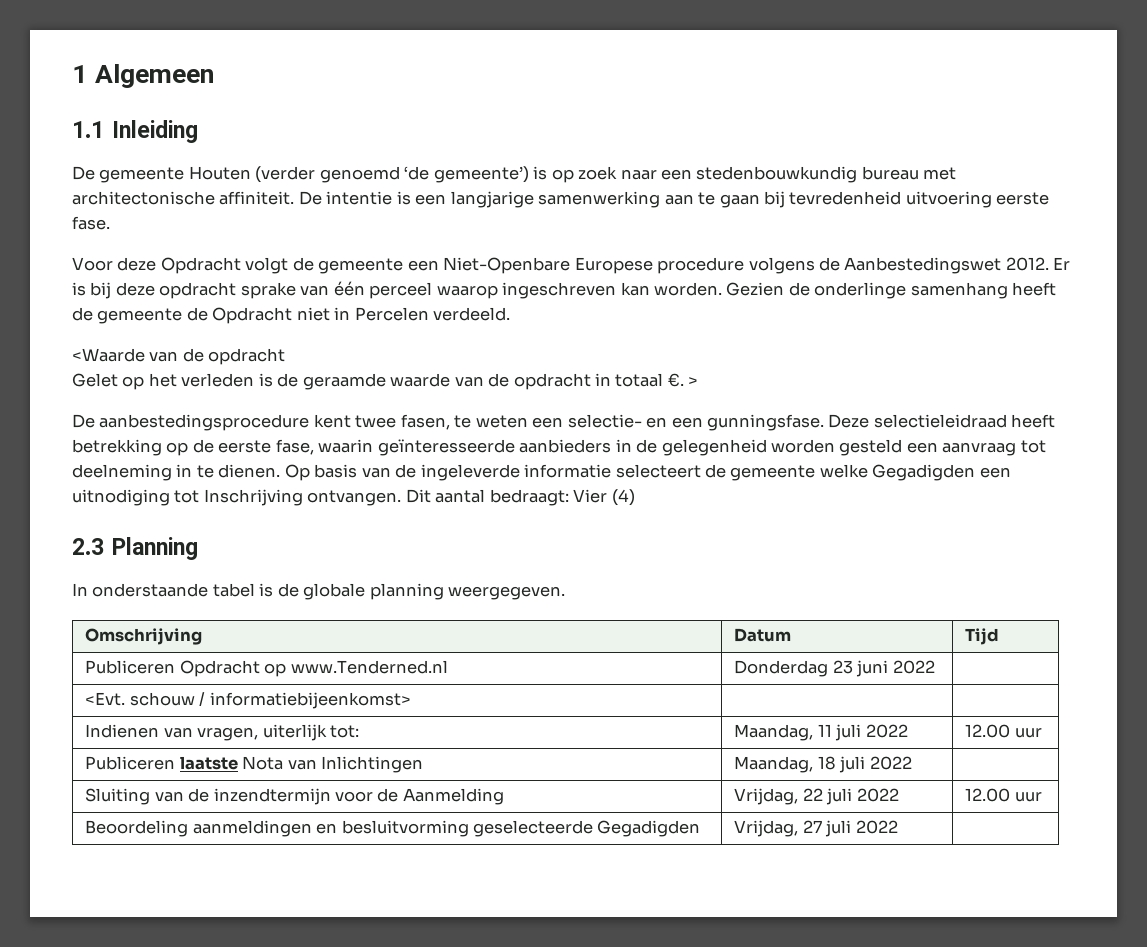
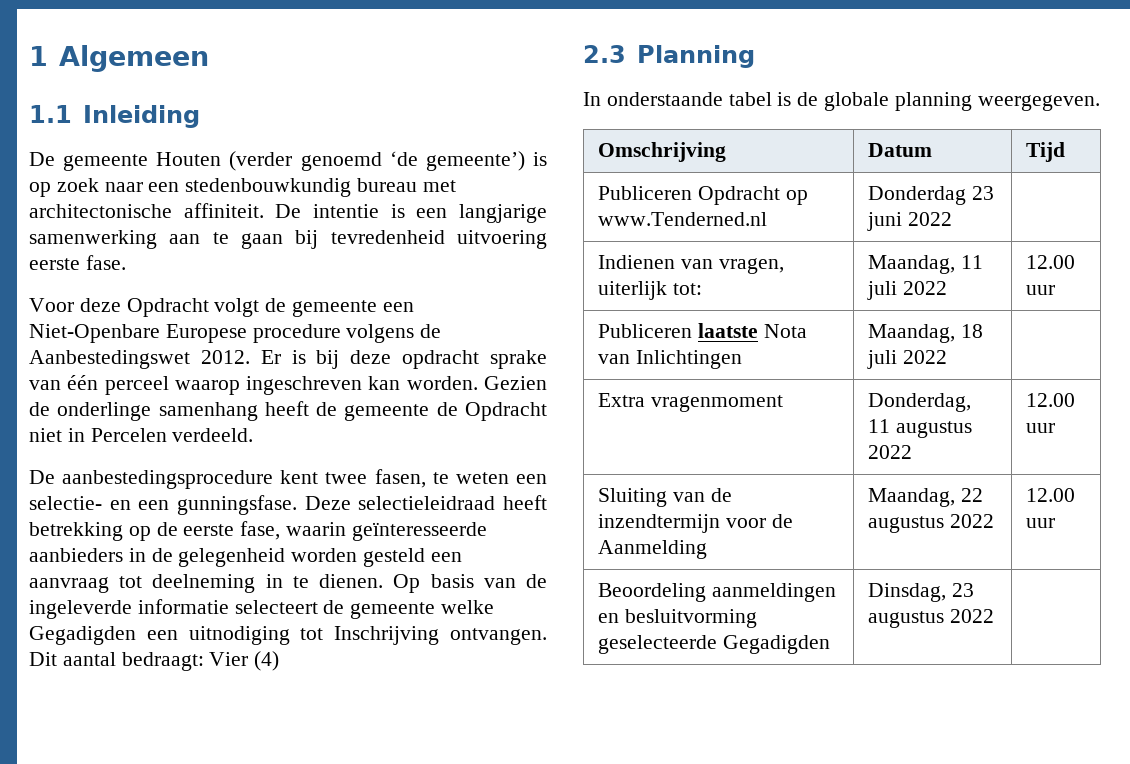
- <Waarde van de opdracht
- Gelet op het verleden is de geraamde waarde van de opdracht in totaal €. >
- <Evt. schouw / informatiebijeenkomst> | |
+ Extra vragenmoment | Donderdag, 11 augustus 2022 | 12.00 uur
- Sluiting van de inzendtermijn voor de Aanmelding | Vrijdag, 22 juli 2022 | 12.00 uur
+ Sluiting van de inzendtermijn voor de Aanmelding | Maandag, 22 augustus 2022 | 12.00 uur
- Beoordeling aanmeldingen en besluitvorming geselecteerde Gegadigden | Vrijdag, 27 juli 2022 |
+ Beoordeling aanmeldingen en besluitvorming geselecteerde Gegadigden | Dinsdag, 23 augustus 2022 |

